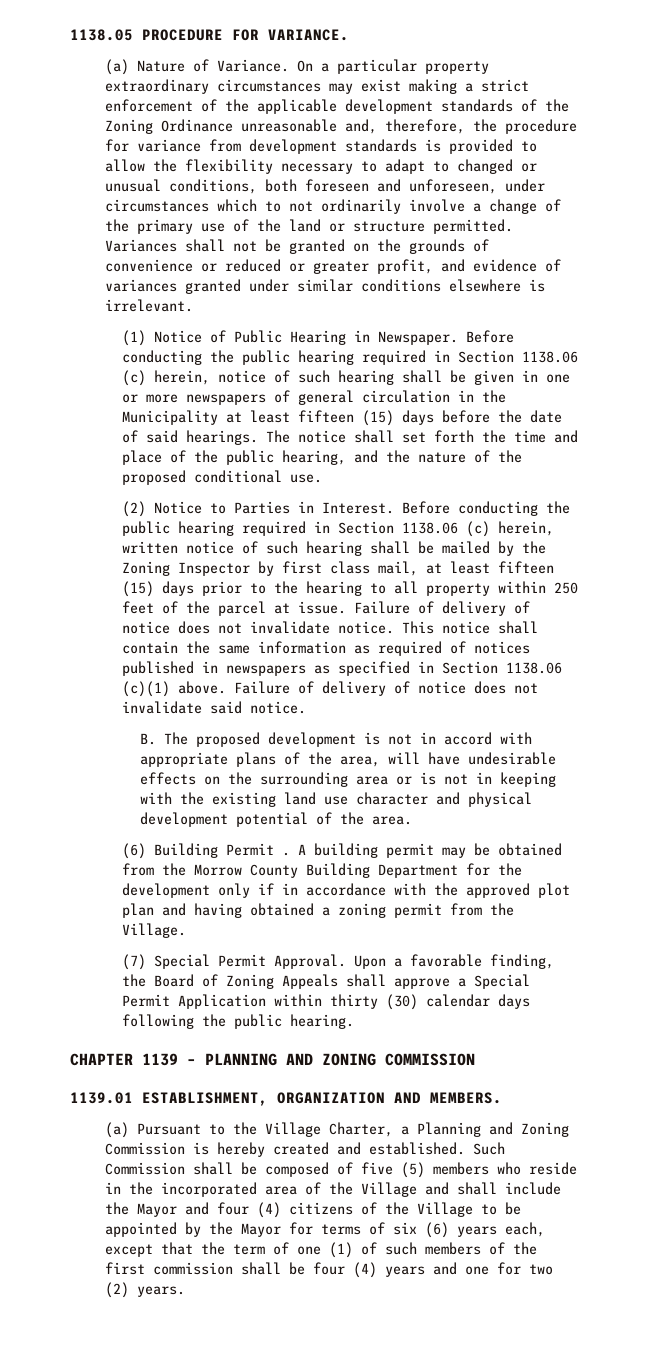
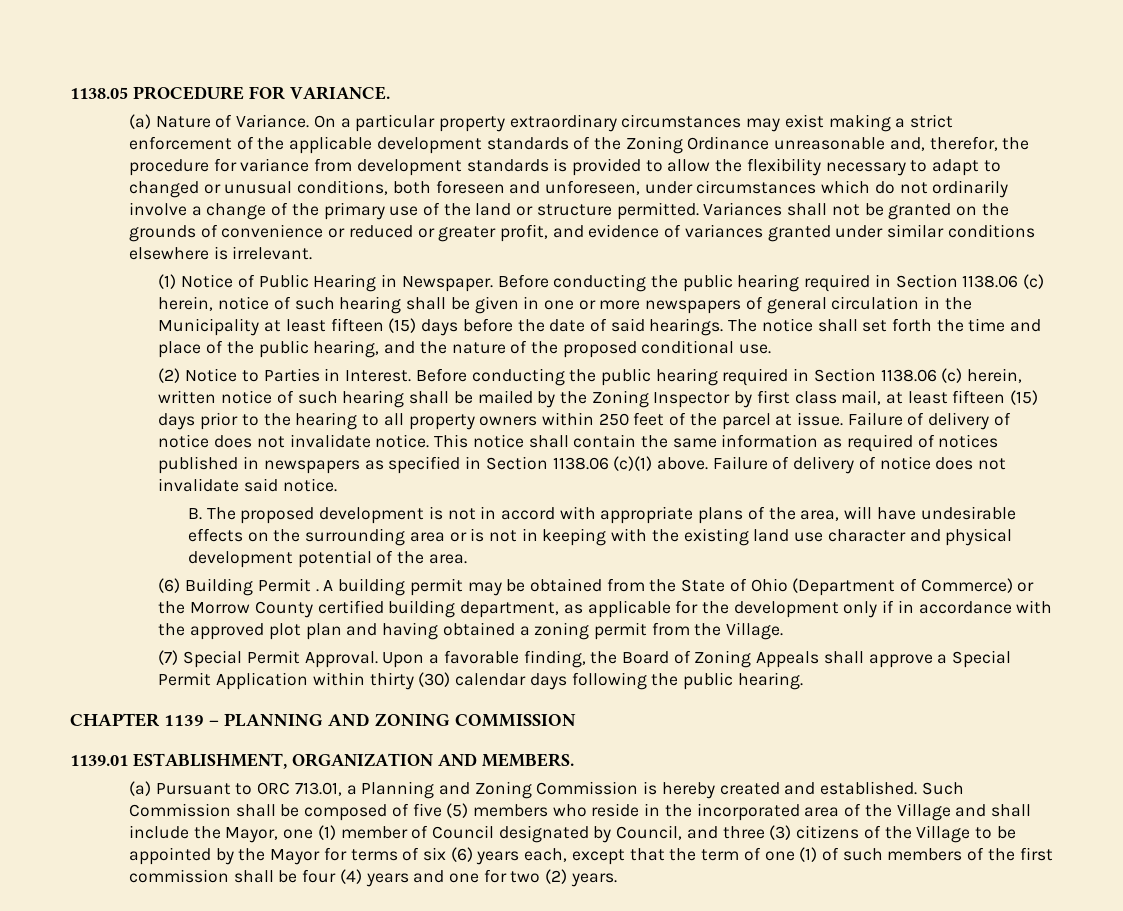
- On a particular property extraordinary circumstances may exist making a strict enforcement of the applicable development standards of the Zoning Ordinance unreasonable and, therefore, the procedure for variance from development standards is provided to allow the flexibility necessary to adapt to changed or unusual conditions, both foreseen and unforeseen, under circumstances which to not ordinarily involve a change of the primary use of the land or structure permitted.
+ On a particular property extraordinary circumstances may exist making a strict enforcement of the applicable development standards of the Zoning Ordinance unreasonable and, therefor, the procedure for variance from development standards is provided to allow the flexibility necessary to adapt to changed or unusual conditions, both foreseen and unforeseen, under circumstances which do not ordinarily involve a change of the primary use of the land or structure permitted.
- Before conducting the public hearing required in Section 1138.06 (c) herein, written notice of such hearing shall be mailed by the Zoning Inspector by first class mail, at least fifteen (15) days prior to the hearing to all property within 250 feet of the parcel at issue.
+ Before conducting the public hearing required in Section 1138.06 (c) herein, written notice of such hearing shall be mailed by the Zoning Inspector by first class mail, at least fifteen (15) days prior to the hearing to all property owners within 250 feet of the parcel at issue.
- A building permit may be obtained from the Morrow County Building Department for the development only if in accordance with the approved plot plan and having obtained a zoning permit from the Village.
+ A building permit may be obtained from the State of Ohio (Department of Commerce) or the Morrow County certified building department, as applicable for the development only if in accordance with the approved plot plan and having obtained a zoning permit from the Village.
- (a) Pursuant to the Village Charter, a Planning and Zoning Commission is hereby created and established.
+ (a) Pursuant to ORC 713.01, a Planning and Zoning Commission is hereby created and established.
- Such Commission shall be composed of five (5) members who reside in the incorporated area of the Village and shall include the Mayor and four (4) citizens of the Village to be appointed by the Mayor for terms of six (6) years each, except that the term of one (1) of such members of the first commission shall be four (4) years and one for two (2) years.
+ Such Commission shall be composed of five (5) members who reside in the incorporated area of the Village and shall include the Mayor, one (1) member of Council designated by Council, and three (3) citizens of the Village to be appointed by the Mayor for terms of six (6) years each, except that the term of one (1) of such members of the first commission shall be four (4) years and one for two (2) years.

